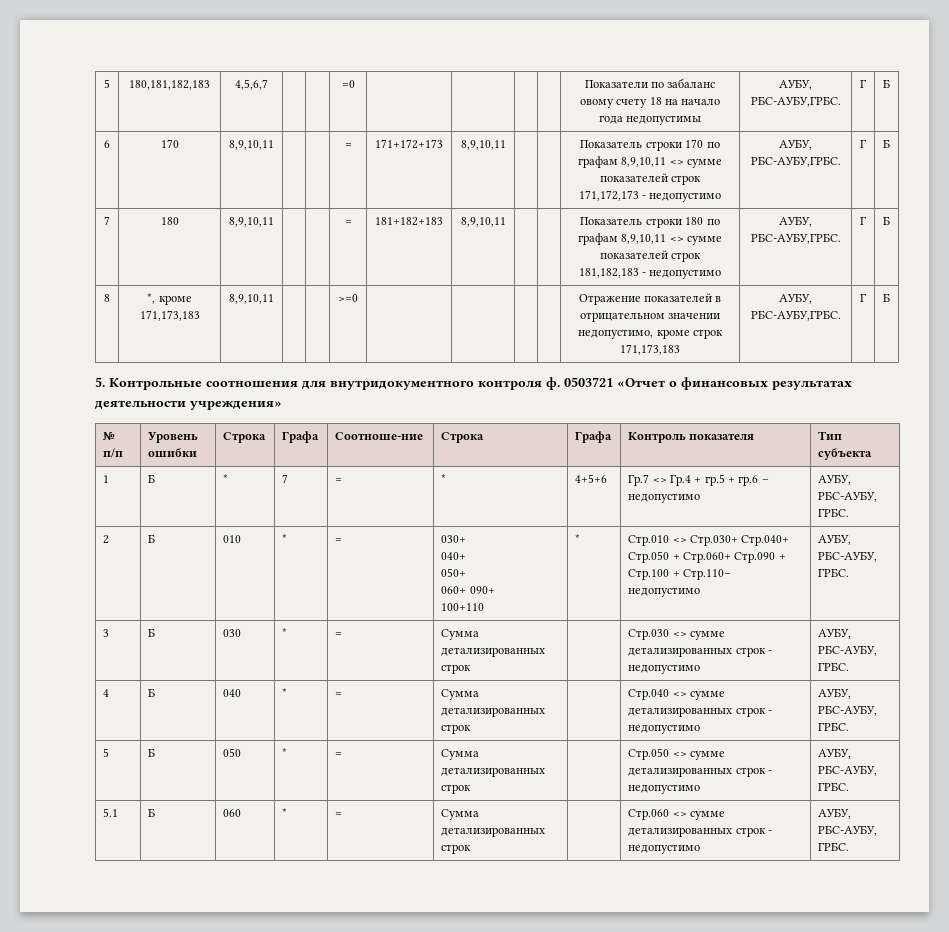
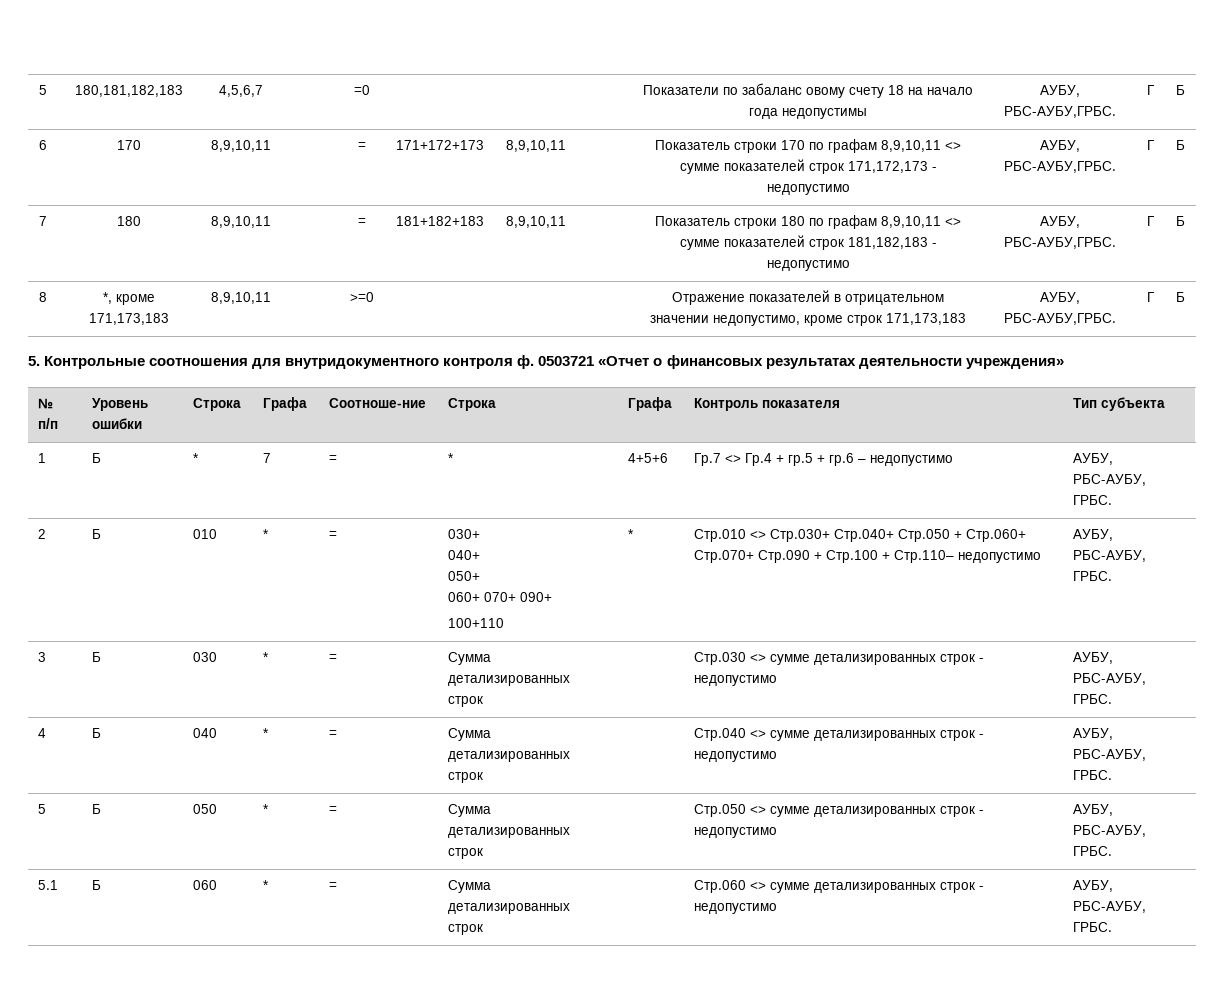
  2 | Б | 010 | * | = | 030+
  040+
  050+
- 060+ 090+
- 100+110 | * | Стр.010 <> Стр.030+ Стр.040+ Стр.050 + Стр.060+ Стр.090 + Стр.100 + Стр.110– недопустимо | АУБУ, РБС-АУБУ, ГРБС.
+ 060+ 070+ 090+
+ 100+110 | * | Стр.010 <> Стр.030+ Стр.040+ Стр.050 + Стр.060+ Стр.070+ Стр.090 + Стр.100 + Стр.110– недопустимо | АУБУ, РБС-АУБУ, ГРБС.

